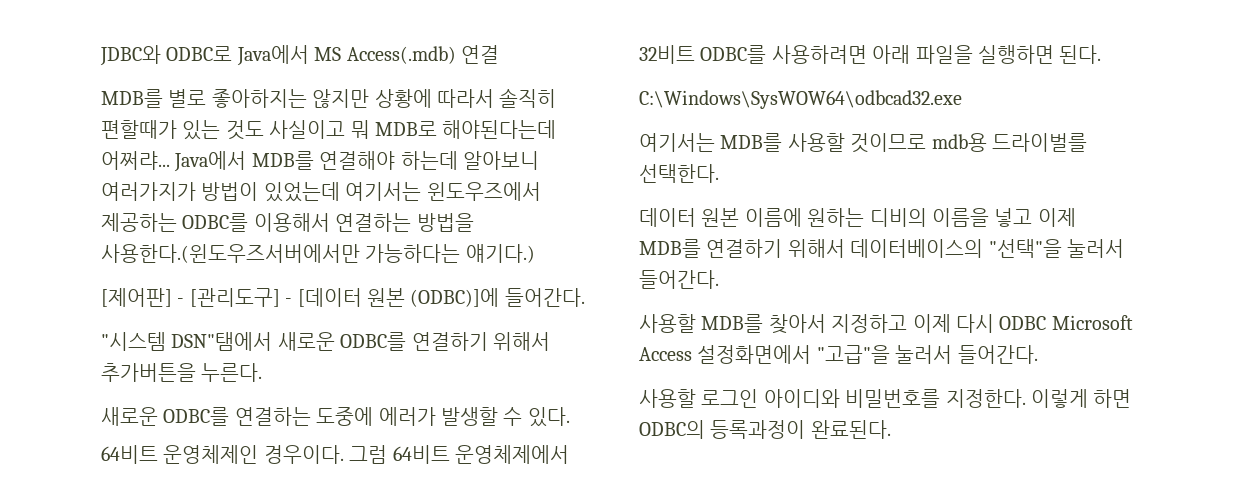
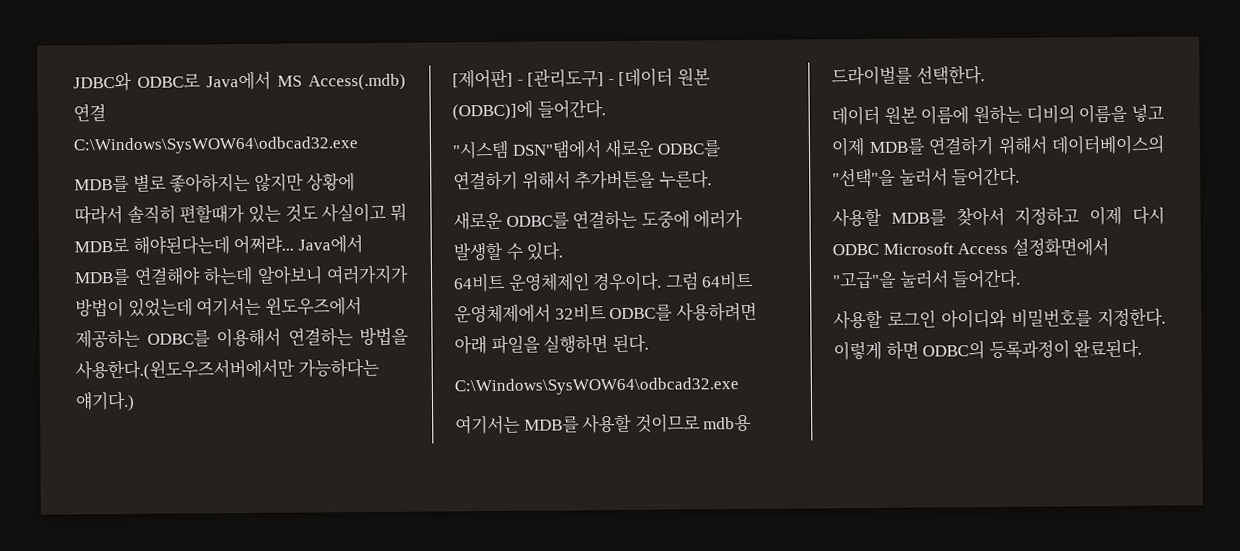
  JDBC와 ODBC로 Java에서 MS Access(.mdb) 연결
+ C:\Windows\SysWOW64\odbcad32.exe

